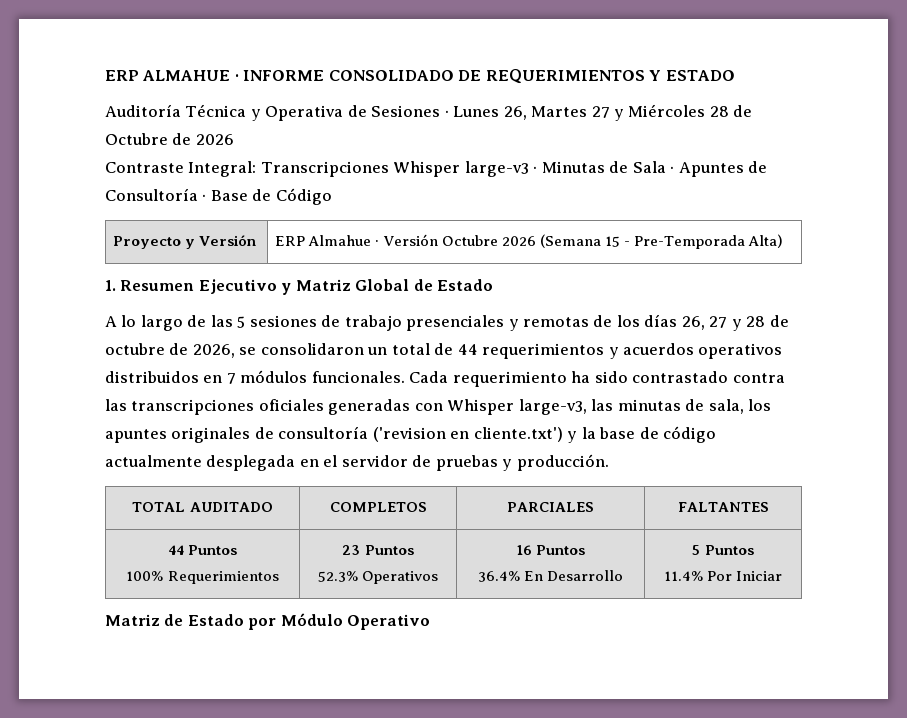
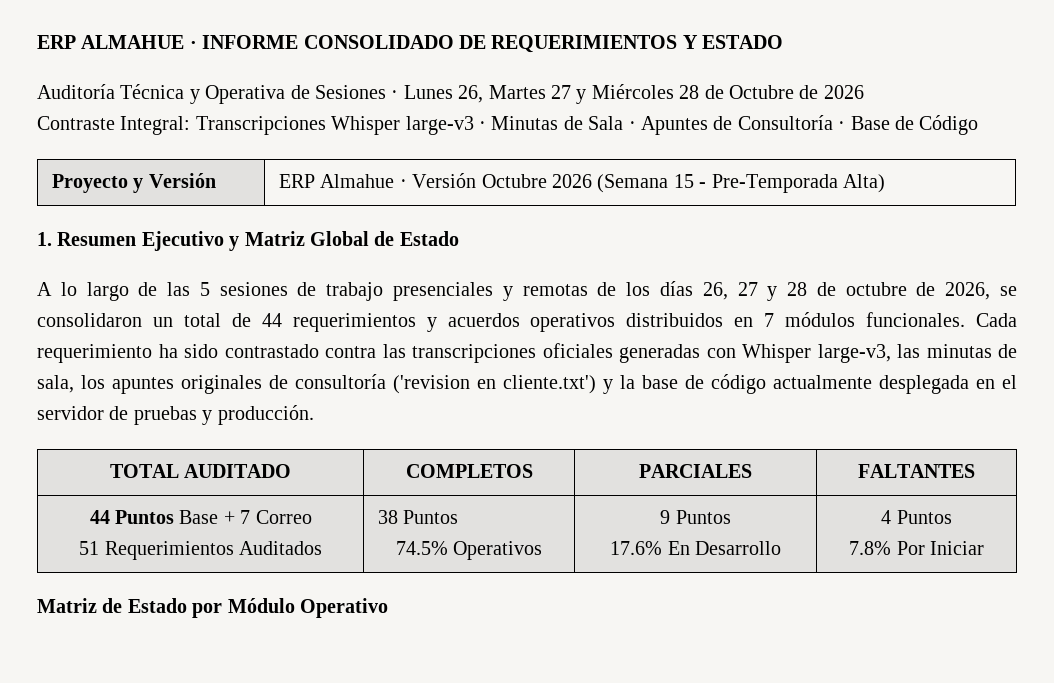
- 44 Puntos
- 100% Requerimientos | 23 Puntos
- 52.3% Operativos | 16 Puntos
- 36.4% En Desarrollo | 5 Puntos
- 11.4% Por Iniciar
+ 44 Puntos Base + 7 Correo
+ 51 Requerimientos Auditados | 38 Puntos
+ 74.5% Operativos | 9 Puntos
+ 17.6% En Desarrollo | 4 Puntos
+ 7.8% Por Iniciar

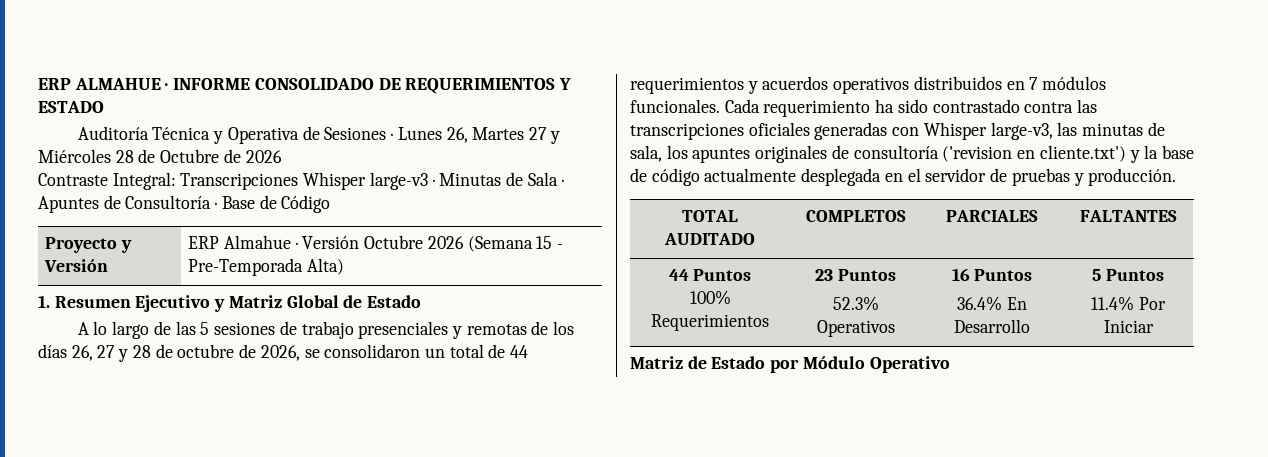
- 44 Puntos Base + 7 Correo
- 51 Requerimientos Auditados | 38 Puntos
- 74.5% Operativos | 9 Puntos
- 17.6% En Desarrollo | 4 Puntos
- 7.8% Por Iniciar
+ 44 Puntos
+ 100% Requerimientos | 23 Puntos
+ 52.3% Operativos | 16 Puntos
+ 36.4% En Desarrollo | 5 Puntos
+ 11.4% Por Iniciar

